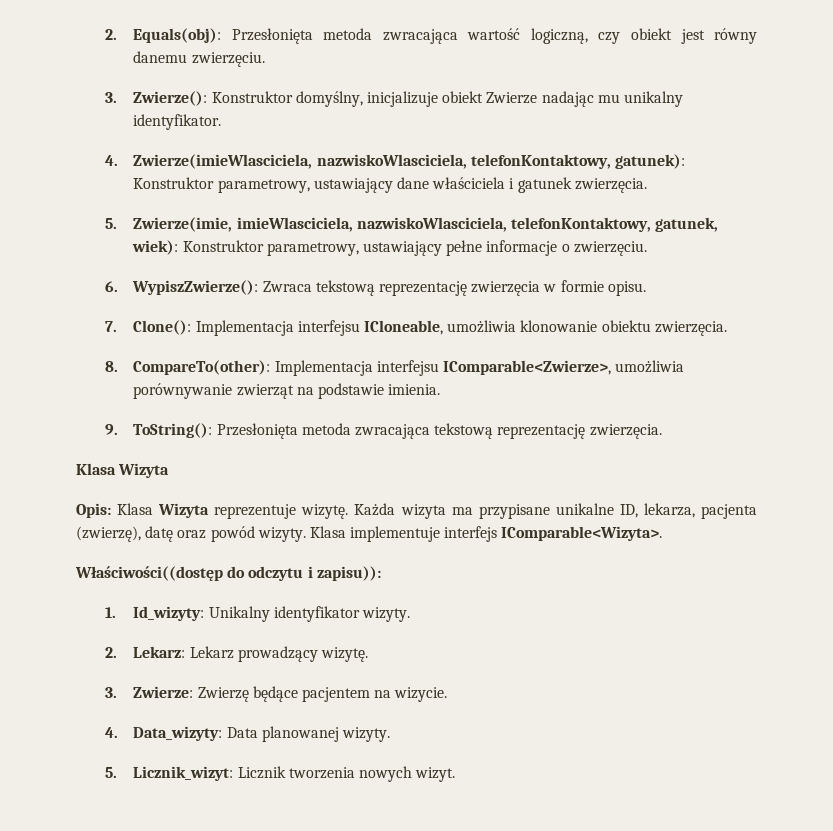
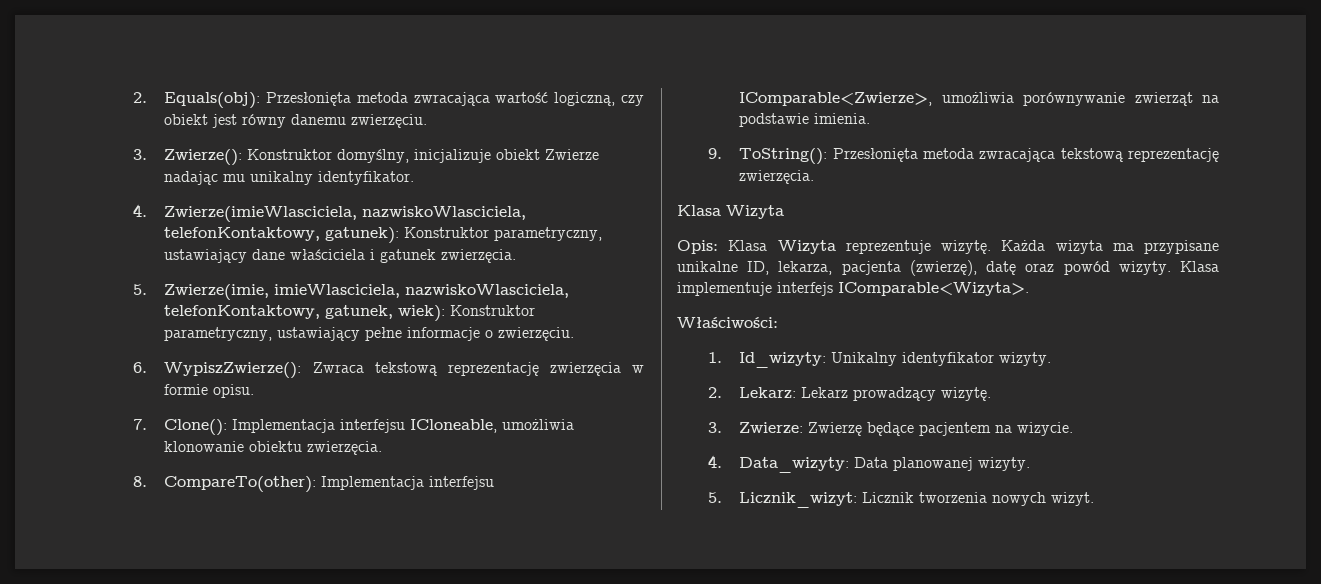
- 4. Zwierze(imieWlasciciela, nazwiskoWlasciciela, telefonKontaktowy, gatunek): Konstruktor parametrowy, ustawiający dane właściciela i gatunek zwierzęcia.
+ 4. Zwierze(imieWlasciciela, nazwiskoWlasciciela, telefonKontaktowy, gatunek): Konstruktor parametryczny, ustawiający dane właściciela i gatunek zwierzęcia.
- 5. Zwierze(imie, imieWlasciciela, nazwiskoWlasciciela, telefonKontaktowy, gatunek, wiek): Konstruktor parametrowy, ustawiający pełne informacje o zwierzęciu.
+ 5. Zwierze(imie, imieWlasciciela, nazwiskoWlasciciela, telefonKontaktowy, gatunek, wiek): Konstruktor parametryczny, ustawiający pełne informacje o zwierzęciu.
- Właściwości((dostęp do odczytu i zapisu)):
+ Właściwości:

